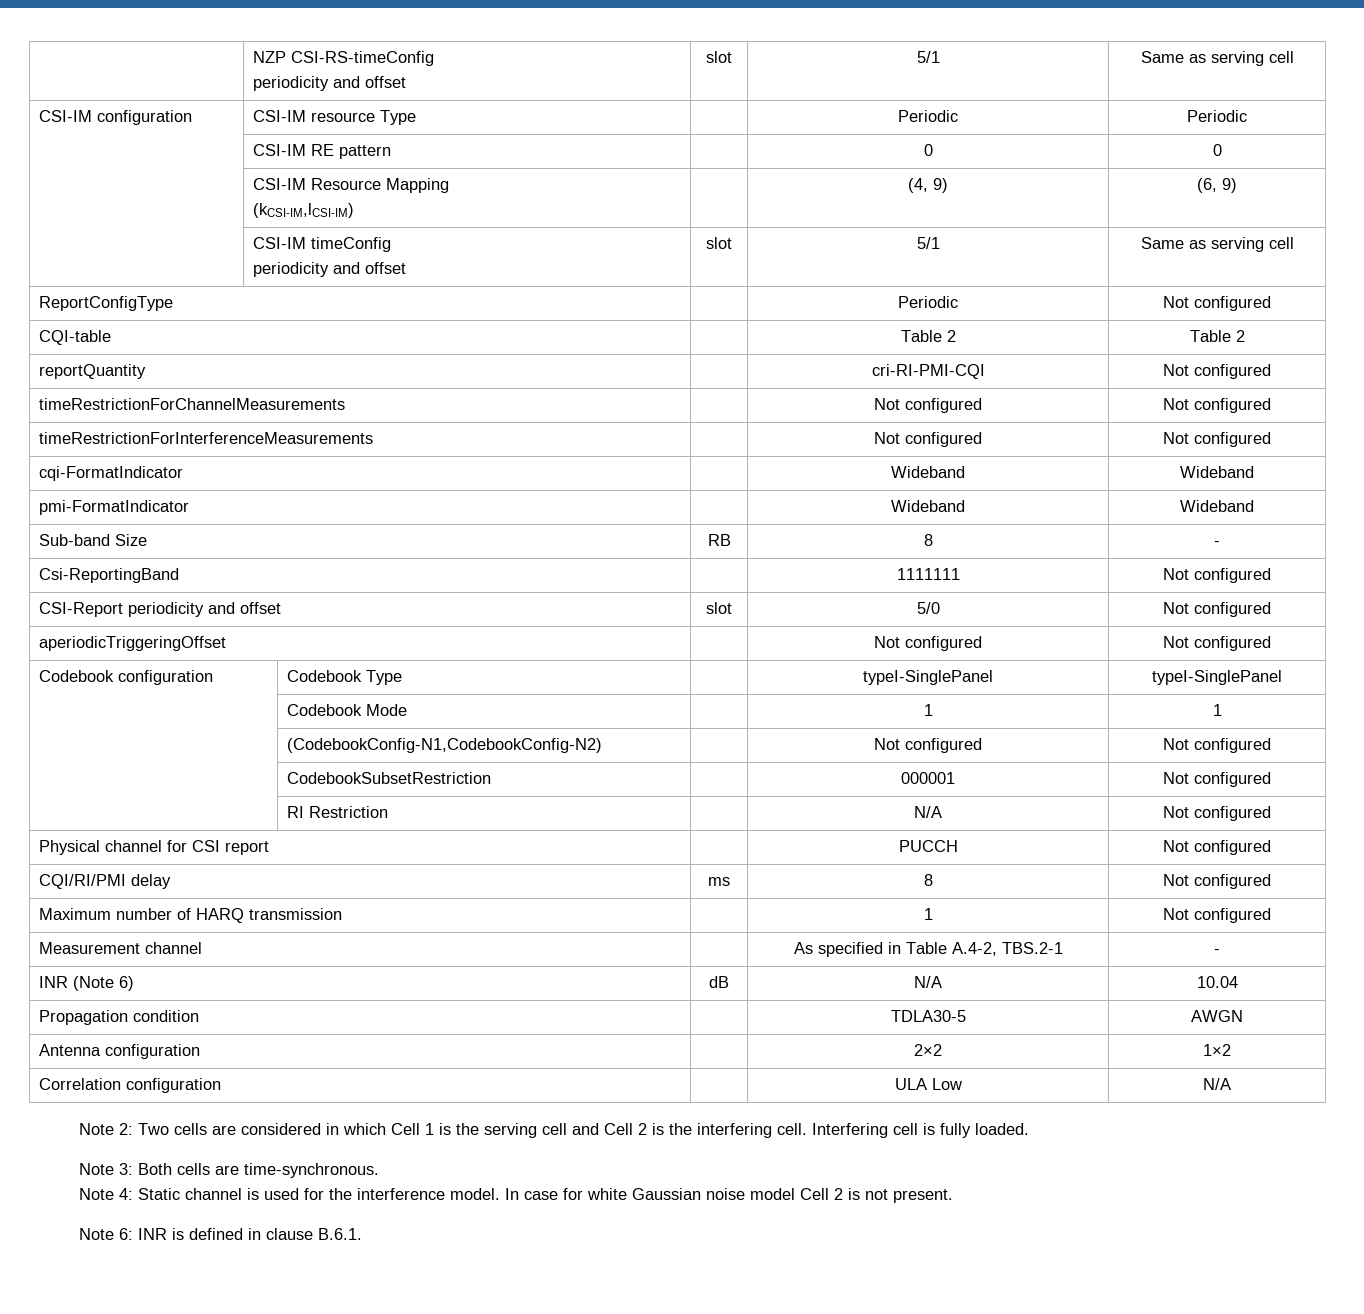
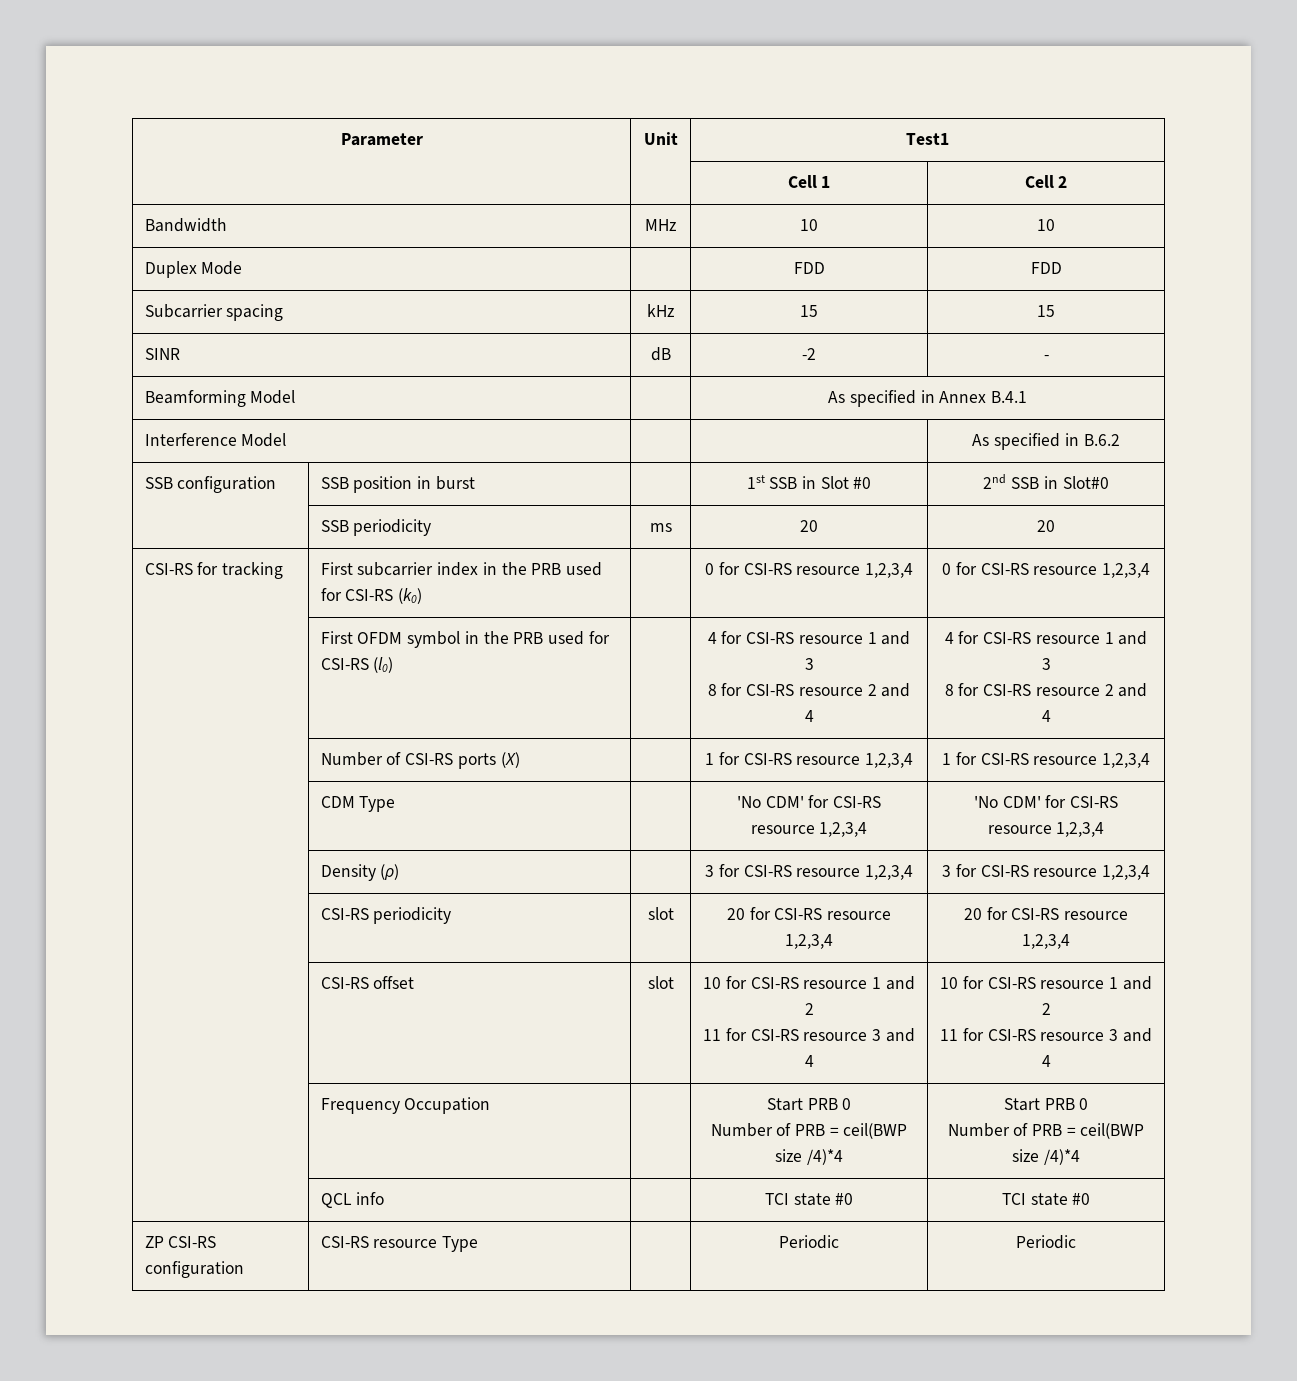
- | NZP CSI-RS-timeConfig
- periodicity and offset | slot | 5/1 | Same as serving cell
- CSI-IM configuration | CSI-IM resource Type | | Periodic | Periodic
+ Parameter | Unit | Test1
+ | | Cell 1 | Cell 2
+ Bandwidth | MHz | 10 | 10
+ Duplex Mode | | FDD | FDD
+ Subcarrier spacing | kHz | 15 | 15
+ SINR | dB | -2 | -
+ Beamforming Model | | As specified in Annex B.4.1
+ Interference Model | | | As specified in B.6.2
+ SSB configuration | SSB position in burst | | 1st SSB in Slot #0 | 2nd SSB in Slot#0
+ | SSB periodicity | ms | 20 | 20
+ CSI-RS for tracking | First subcarrier index in the PRB used for CSI-RS (k0) | | 0 for CSI-RS resource 1,2,3,4 | 0 for CSI-RS resource 1,2,3,4
+ | First OFDM symbol in the PRB used for CSI-RS (l0) | | 4 for CSI-RS resource 1 and 3
+ 8 for CSI-RS resource 2 and 4 | 4 for CSI-RS resource 1 and 3
+ 8 for CSI-RS resource 2 and 4
+ | Number of CSI-RS ports (X) | | 1 for CSI-RS resource 1,2,3,4 | 1 for CSI-RS resource 1,2,3,4
+ | CDM Type | | 'No CDM' for CSI-RS resource 1,2,3,4 | 'No CDM' for CSI-RS resource 1,2,3,4
+ | Density (ρ) | | 3 for CSI-RS resource 1,2,3,4 | 3 for CSI-RS resource 1,2,3,4
+ | CSI-RS periodicity | slot | 20 for CSI-RS resource 1,2,3,4 | 20 for CSI-RS resource 1,2,3,4
+ | CSI-RS offset | slot | 10 for CSI-RS resource 1 and 2
+ 11 for CSI-RS resource 3 and 4 | 10 for CSI-RS resource 1 and 2
+ 11 for CSI-RS resource 3 and 4
+ | Frequency Occupation | | Start PRB 0
+ Number of PRB = ceil(BWP size /4)*4 | Start PRB 0
+ Number of PRB = ceil(BWP size /4)*4
+ | QCL info | | TCI state #0 | TCI state #0
+ ZP CSI-RS configuration | CSI-RS resource Type | | Periodic | Periodic
- | CSI-IM RE pattern | | 0 | 0
- | CSI-IM Resource Mapping
- (kCSI-IM,lCSI-IM) | | (4, 9) | (6, 9)
- | CSI-IM timeConfig
- periodicity and offset | slot | 5/1 | Same as serving cell
- ReportConfigType | | Periodic | Not configured
- CQI-table | | Table 2 | Table 2
- reportQuantity | | cri-RI-PMI-CQI | Not configured
- timeRestrictionForChannelMeasurements | | Not configured | Not configured
- timeRestrictionForInterferenceMeasurements | | Not configured | Not configured
- cqi-FormatIndicator | | Wideband | Wideband
- pmi-FormatIndicator | | Wideband | Wideband
- Sub-band Size | RB | 8 | -
- Csi-ReportingBand | | 1111111 | Not configured
- CSI-Report periodicity and offset | slot | 5/0 | Not configured
- aperiodicTriggeringOffset | | Not configured | Not configured
- Codebook configuration | Codebook Type | | typeI-SinglePanel | typeI-SinglePanel
- | Codebook Mode | | 1 | 1
- | (CodebookConfig-N1,CodebookConfig-N2) | | Not configured | Not configured
- | CodebookSubsetRestriction | | 000001 | Not configured
- | RI Restriction | | N/A | Not configured
- Physical channel for CSI report | | PUCCH | Not configured
- CQI/RI/PMI delay | ms | 8 | Not configured
- Maximum number of HARQ transmission | | 1 | Not configured
- Measurement channel | | As specified in Table A.4-2, TBS.2-1 | -
- INR (Note 6) | dB | N/A | 10.04
- Propagation condition | | TDLA30-5 | AWGN
- Antenna configuration | | 2×2 | 1×2
- Correlation configuration | | ULA Low | N/A
- Note 2: Two cells are considered in which Cell 1 is the serving cell and Cell 2 is the interfering cell. Interfering cell is fully loaded.
- Note 3: Both cells are time-synchronous.
- Note 4: Static channel is used for the interference model. In case for white Gaussian noise model Cell 2 is not present.
- Note 6: INR is defined in clause B.6.1.

